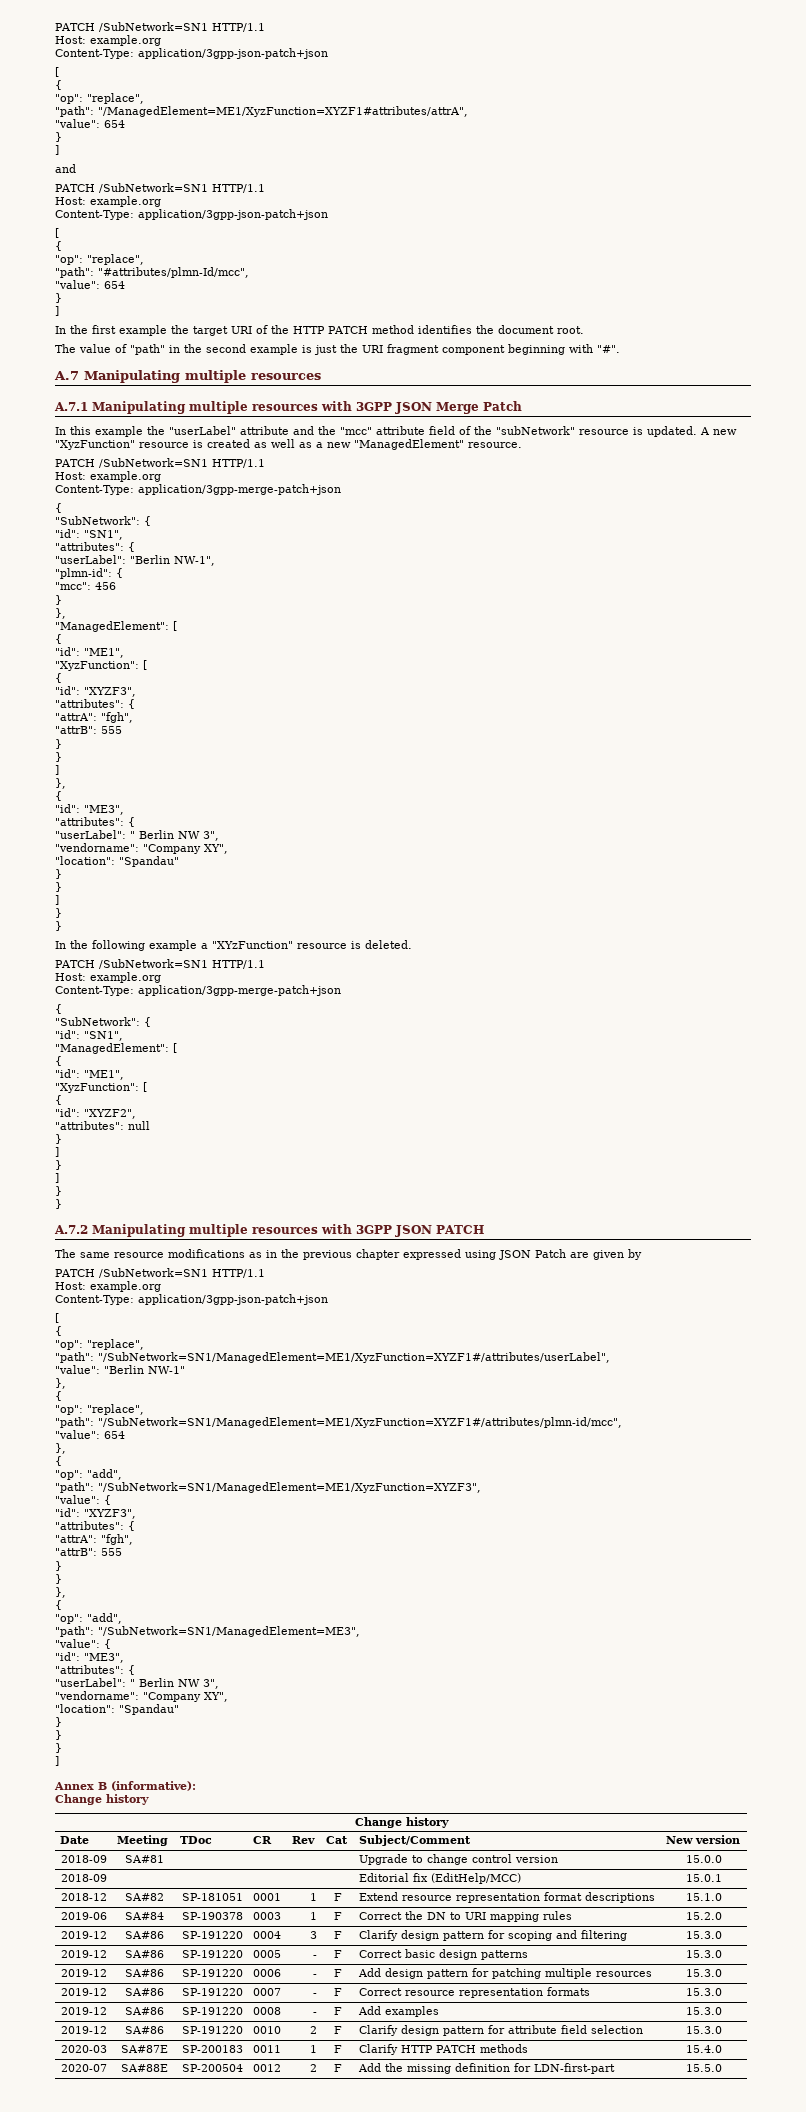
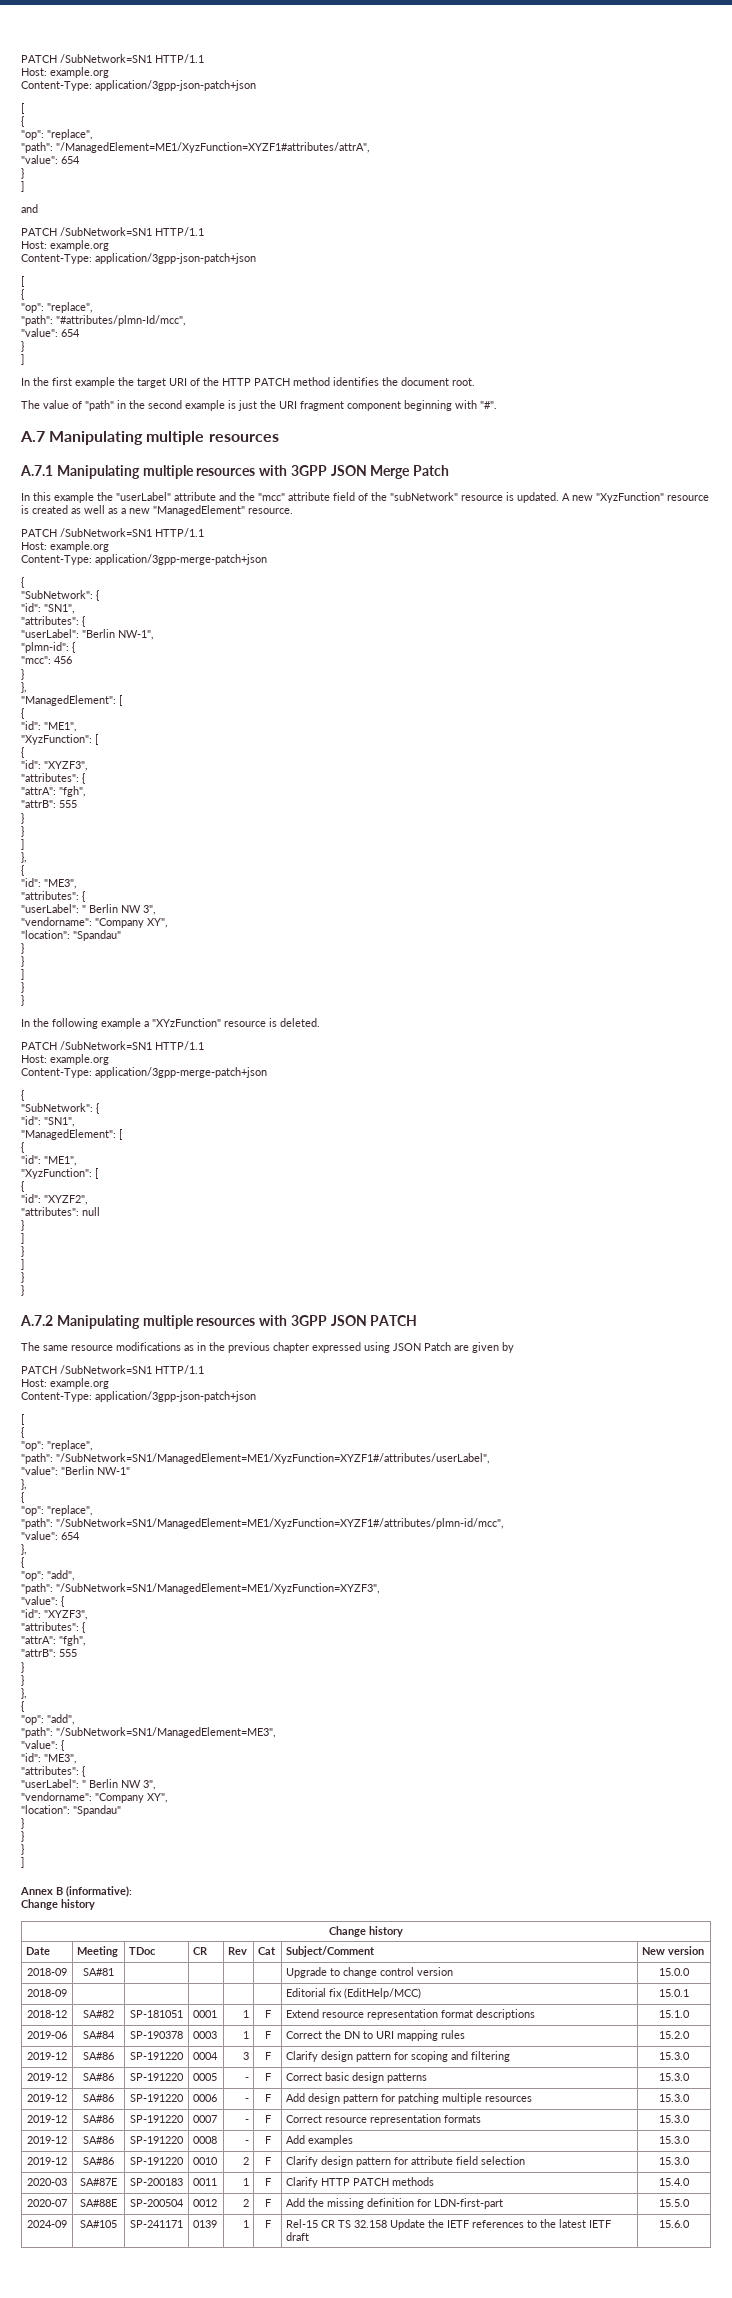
+ 2024-09 | SA#105 | SP-241171 | 0139 | 1 | F | Rel-15 CR TS 32.158 Update the IETF references to the latest IETF draft | 15.6.0

